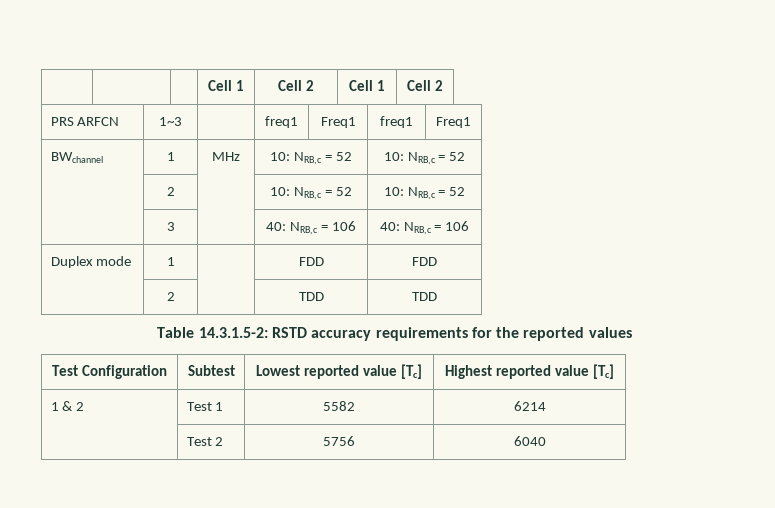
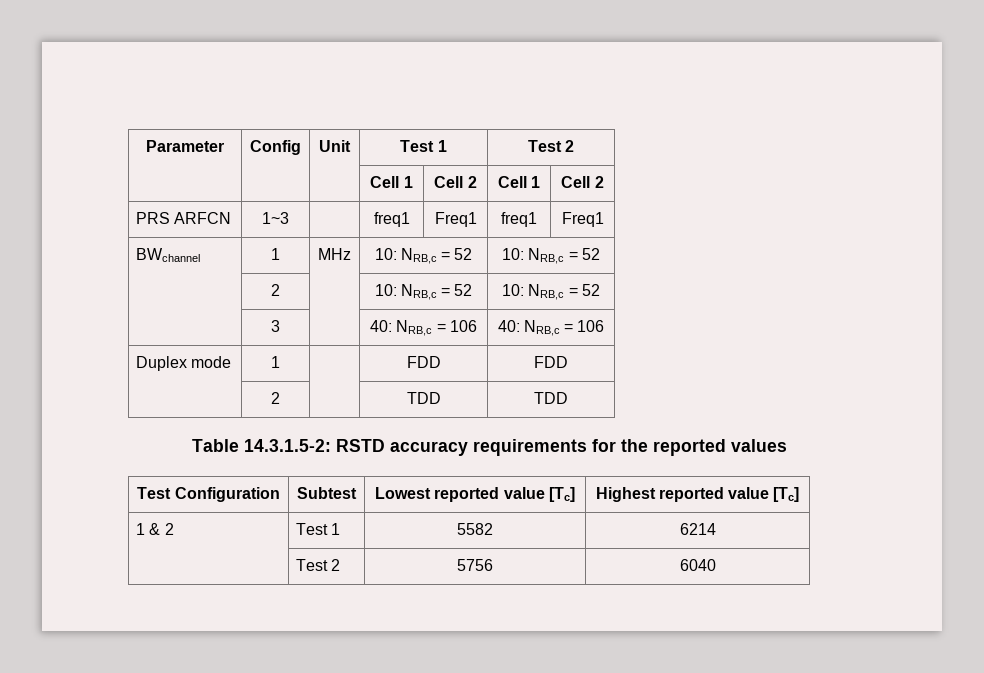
+ Parameter | Config | Unit | Test 1 | Test 2

